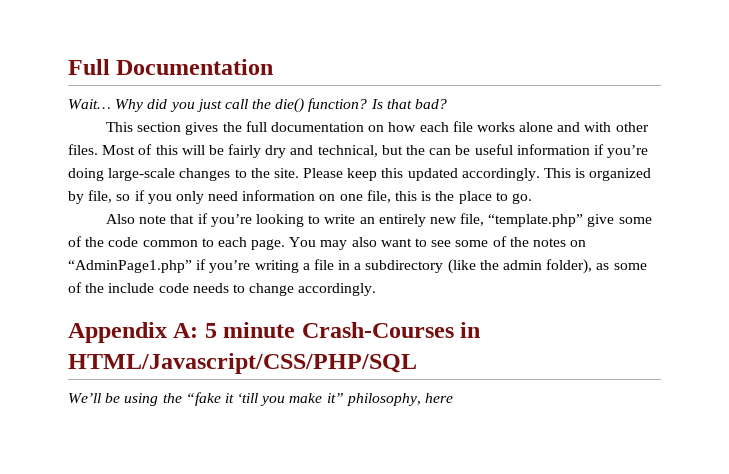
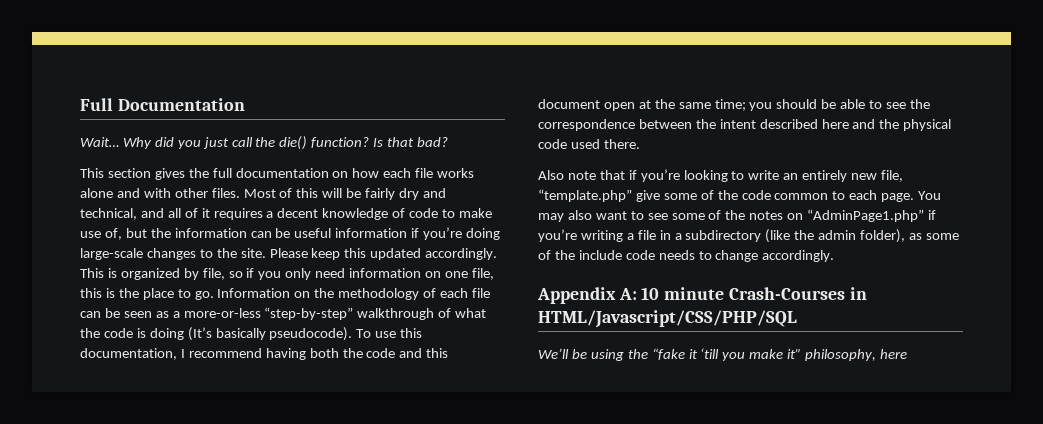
- Most of this will be fairly dry and technical, but the can be useful information if you’re doing large-scale changes to the site.
+ Most of this will be fairly dry and technical, and all of it requires a decent knowledge of code to make use of, but the information can be useful information if you’re doing large-scale changes to the site.
+ Information on the methodology of each file can be seen as a more-or-less “step-by-step” walkthrough of what the code is doing (It’s basically pseudocode). To use this documentation, I recommend having both the code and this document open at the same time; you should be able to see the correspondence between the intent described here and the physical code used there.
- Appendix A: 5 minute Crash-Courses in HTML/Javascript/CSS/PHP/SQL
+ Appendix A: 10 minute Crash-Courses in HTML/Javascript/CSS/PHP/SQL

